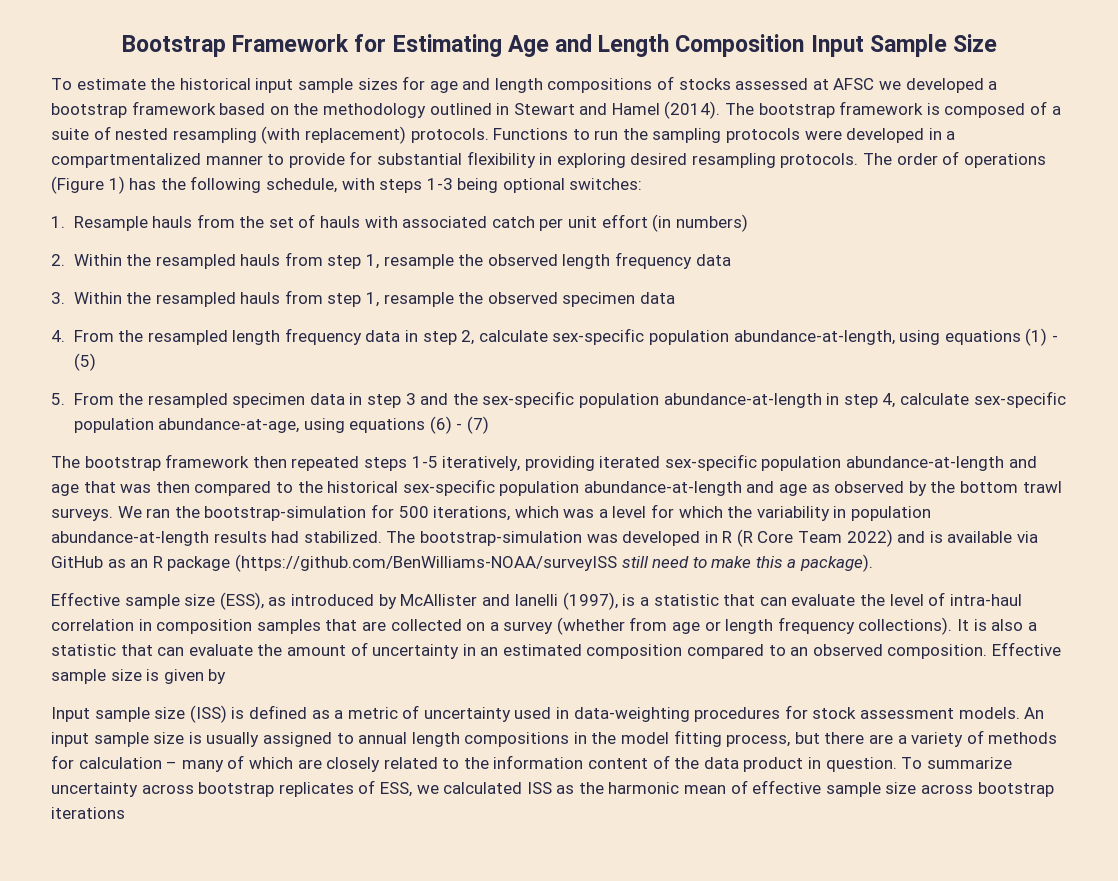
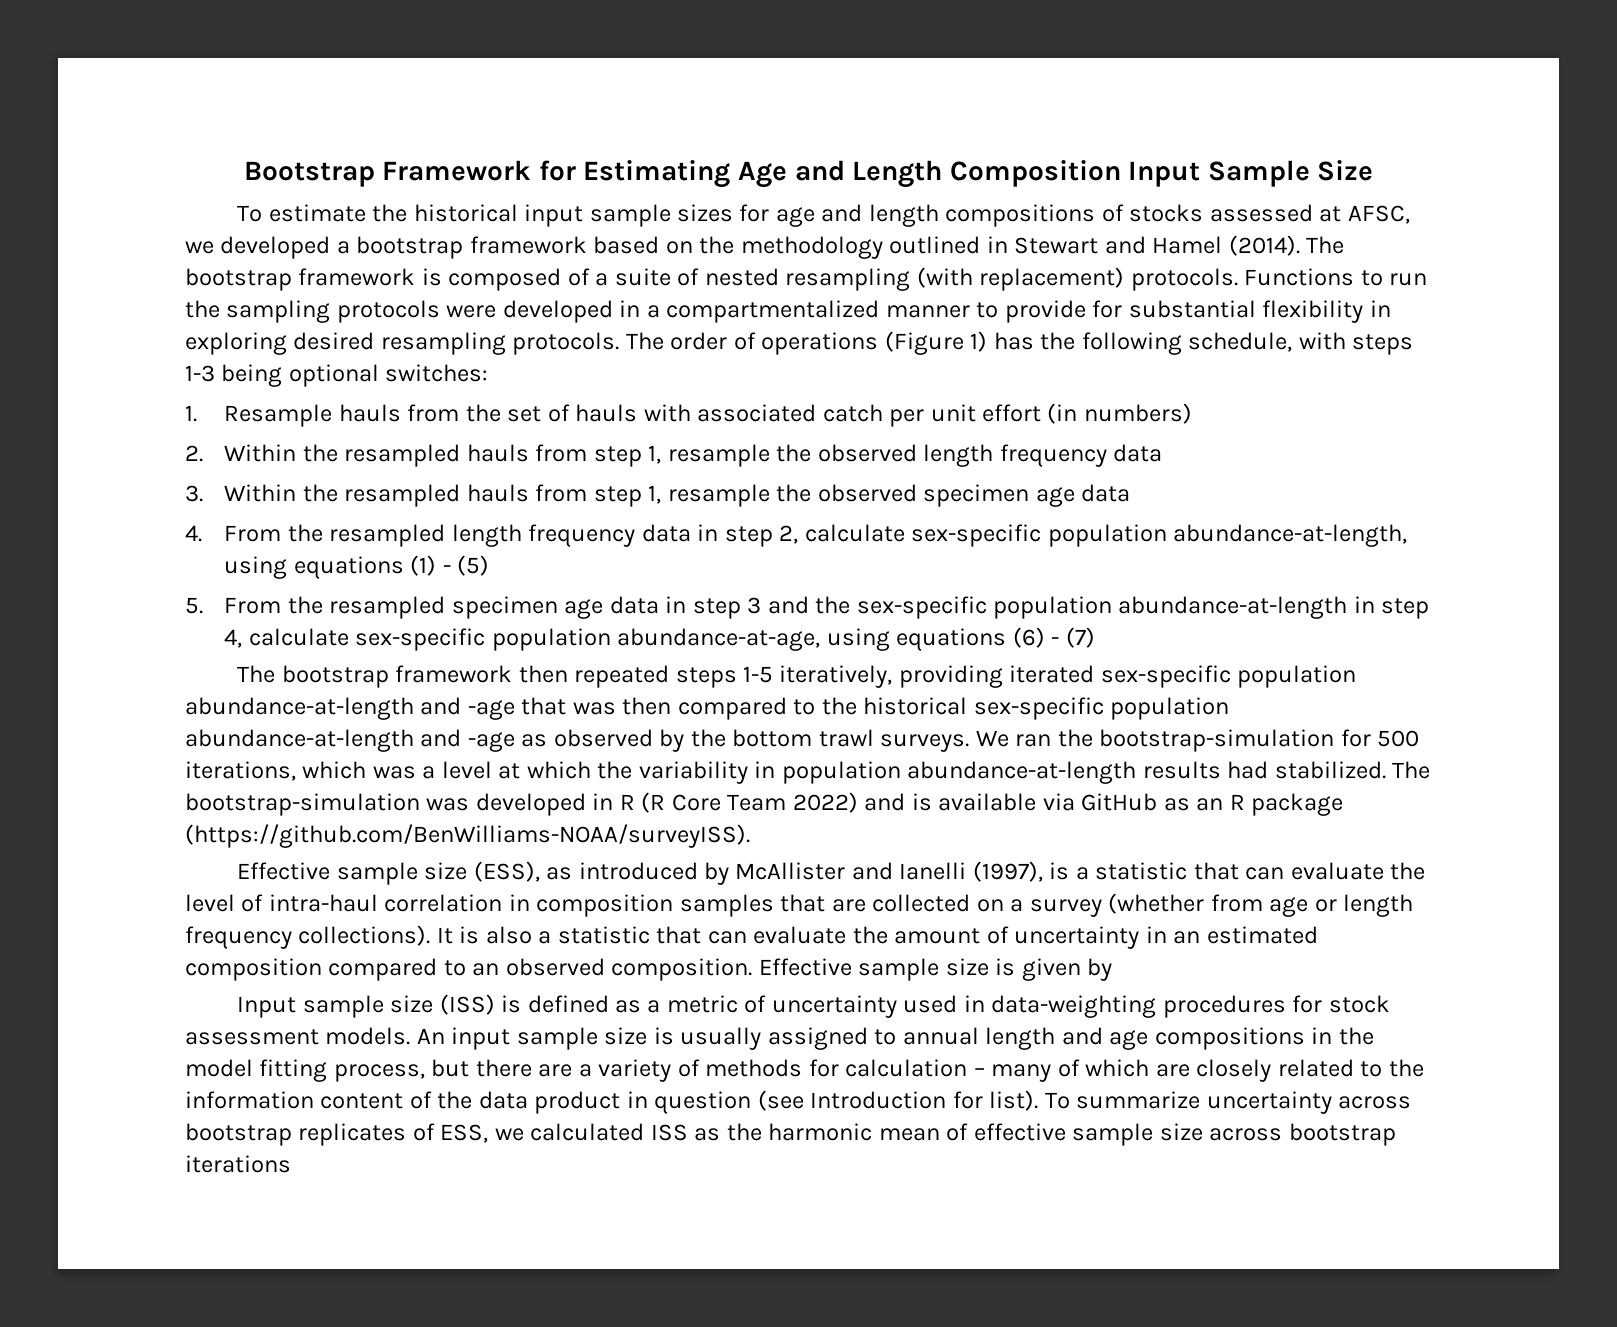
- To estimate the historical input sample sizes for age and length compositions of stocks assessed at AFSC we developed a bootstrap framework based on the methodology outlined in Stewart and Hamel (2014).
+ To estimate the historical input sample sizes for age and length compositions of stocks assessed at AFSC, we developed a bootstrap framework based on the methodology outlined in Stewart and Hamel (2014).
- 3. Within the resampled hauls from step 1, resample the observed specimen data
+ 3. Within the resampled hauls from step 1, resample the observed specimen age data
- 5. From the resampled specimen data in step 3 and the sex-specific population abundance-at-length in step 4, calculate sex-specific population abundance-at-age, using equations (6) - (7)
+ 5. From the resampled specimen age data in step 3 and the sex-specific population abundance-at-length in step 4, calculate sex-specific population abundance-at-age, using equations (6) - (7)
- The bootstrap framework then repeated steps 1-5 iteratively, providing iterated sex-specific population abundance-at-length and age that was then compared to the historical sex-specific population abundance-at-length and age as observed by the bottom trawl surveys.
+ The bootstrap framework then repeated steps 1-5 iteratively, providing iterated sex-specific population abundance-at-length and -age that was then compared to the historical sex-specific population abundance-at-length and -age as observed by the bottom trawl surveys.
- We ran the bootstrap-simulation for 500 iterations, which was a level for which the variability in population abundance-at-length results had stabilized.
+ We ran the bootstrap-simulation for 500 iterations, which was a level at which the variability in population abundance-at-length results had stabilized.
- The bootstrap-simulation was developed in R (R Core Team 2022) and is available via GitHub as an R package (https://github.com/BenWilliams-NOAA/surveyISS still need to make this a package).
+ The bootstrap-simulation was developed in R (R Core Team 2022) and is available via GitHub as an R package (https://github.com/BenWilliams-NOAA/surveyISS).
- An input sample size is usually assigned to annual length compositions in the model fitting process, but there are a variety of methods for calculation – many of which are closely related to the information content of the data product in question.
+ An input sample size is usually assigned to annual length and age compositions in the model fitting process, but there are a variety of methods for calculation – many of which are closely related to the information content of the data product in question (see Introduction for list).

